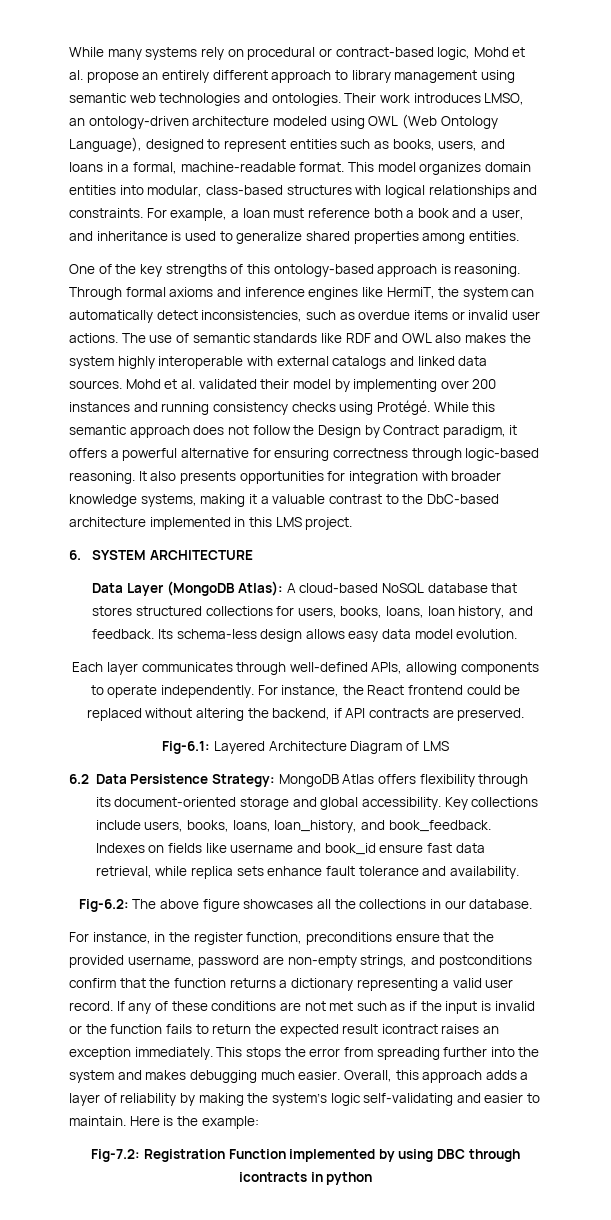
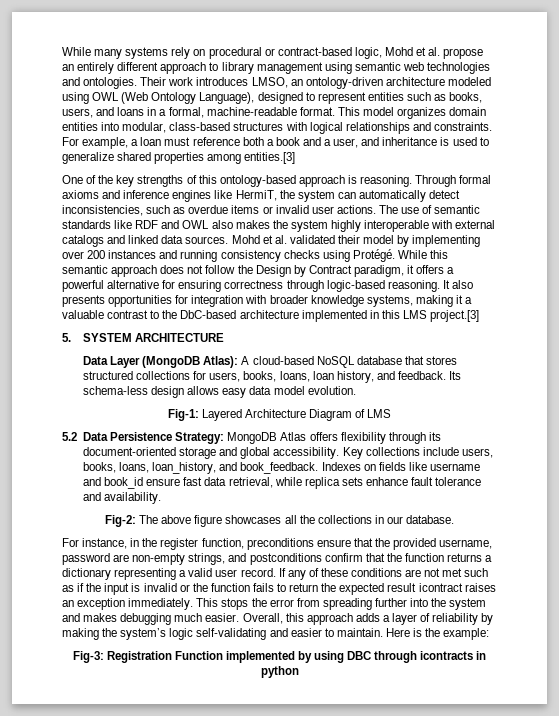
- For example, a loan must reference both a book and a user, and inheritance is used to generalize shared properties among entities.
+ For example, a loan must reference both a book and a user, and inheritance is used to generalize shared properties among entities.[3]
- It also presents opportunities for integration with broader knowledge systems, making it a valuable contrast to the DbC-based architecture implemented in this LMS project.
- 6. SYSTEM ARCHITECTURE
+ It also presents opportunities for integration with broader knowledge systems, making it a valuable contrast to the DbC-based architecture implemented in this LMS project.[3]
+ 5. SYSTEM ARCHITECTURE
- Each layer communicates through well-defined APIs, allowing components to operate independently. For instance, the React frontend could be replaced without altering the backend, if API contracts are preserved.
- Fig-6.1: Layered Architecture Diagram of LMS
+ Fig-1: Layered Architecture Diagram of LMS
- 6.2 Data Persistence Strategy: MongoDB Atlas offers flexibility through its document-oriented storage and global accessibility.
+ 5.2 Data Persistence Strategy: MongoDB Atlas offers flexibility through its document-oriented storage and global accessibility.
- Fig-6.2: The above figure showcases all the collections in our database.
+ Fig-2: The above figure showcases all the collections in our database.
- Fig-7.2: Registration Function implemented by using DBC through icontracts in python
+ Fig-3: Registration Function implemented by using DBC through icontracts in python

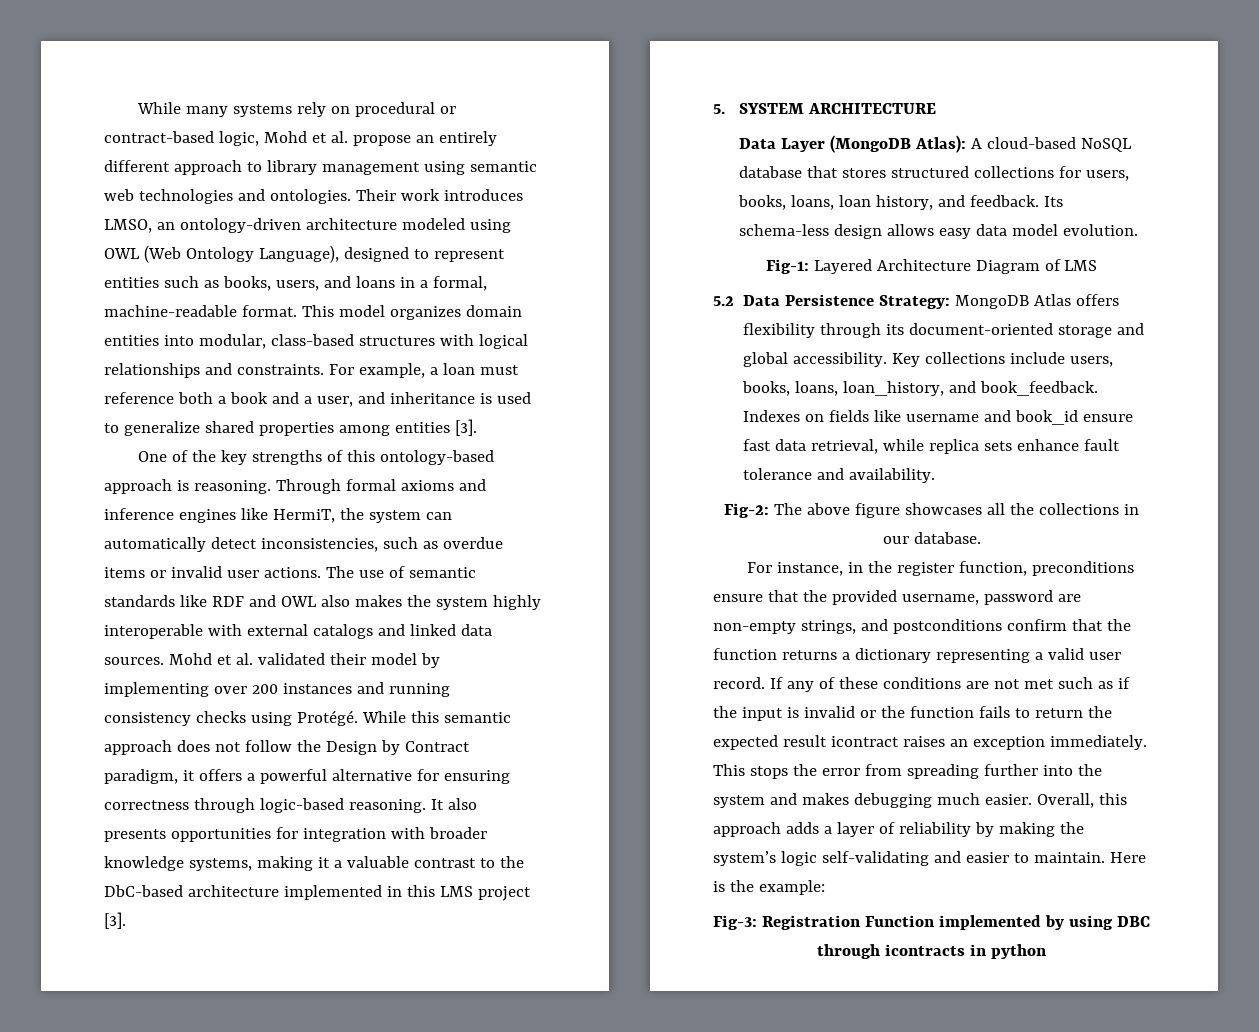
- For example, a loan must reference both a book and a user, and inheritance is used to generalize shared properties among entities.[3]
+ For example, a loan must reference both a book and a user, and inheritance is used to generalize shared properties among entities [3].
- It also presents opportunities for integration with broader knowledge systems, making it a valuable contrast to the DbC-based architecture implemented in this LMS project.[3]
+ It also presents opportunities for integration with broader knowledge systems, making it a valuable contrast to the DbC-based architecture implemented in this LMS project [3].

